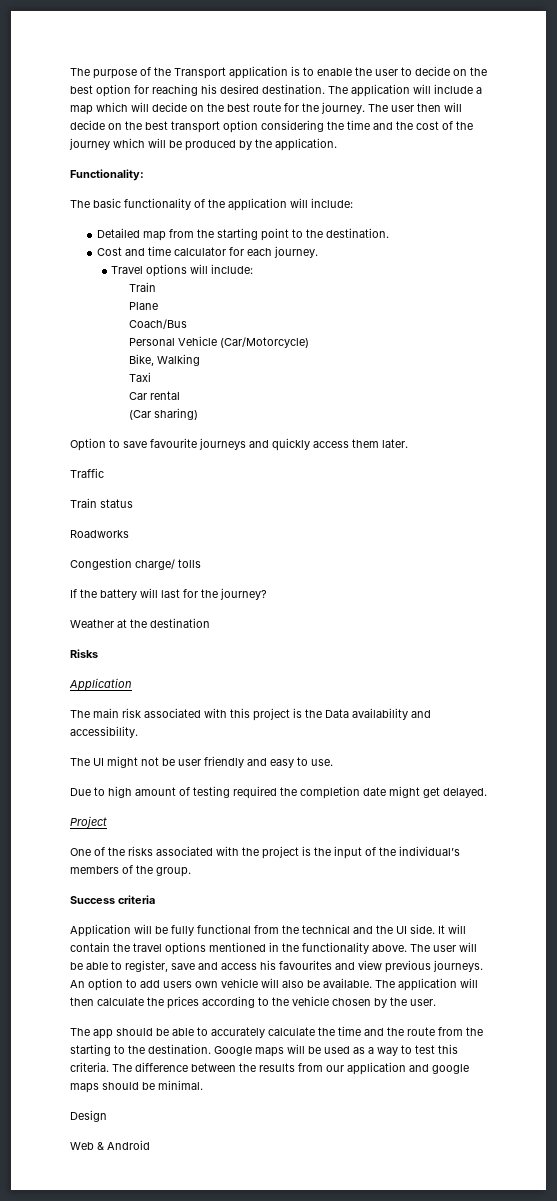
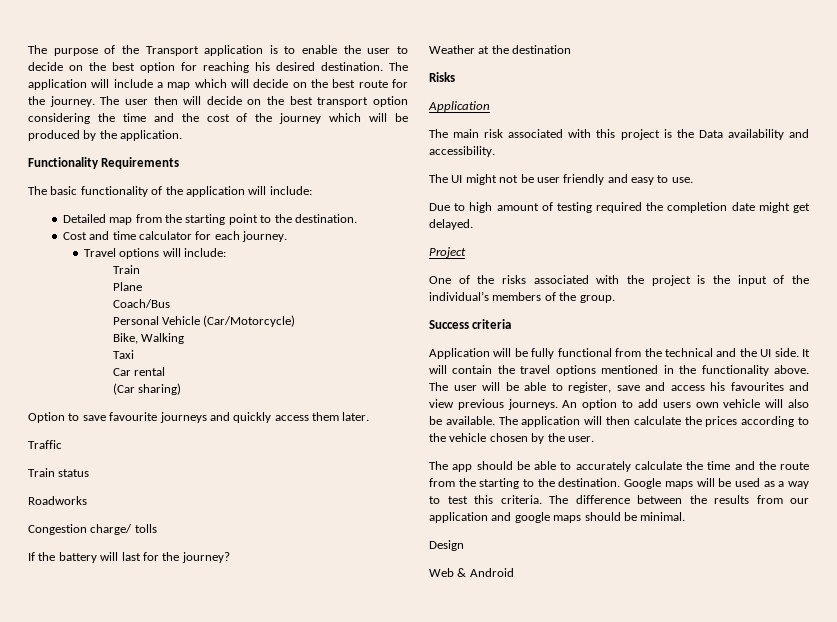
- Functionality:
+ Functionality Requirements

